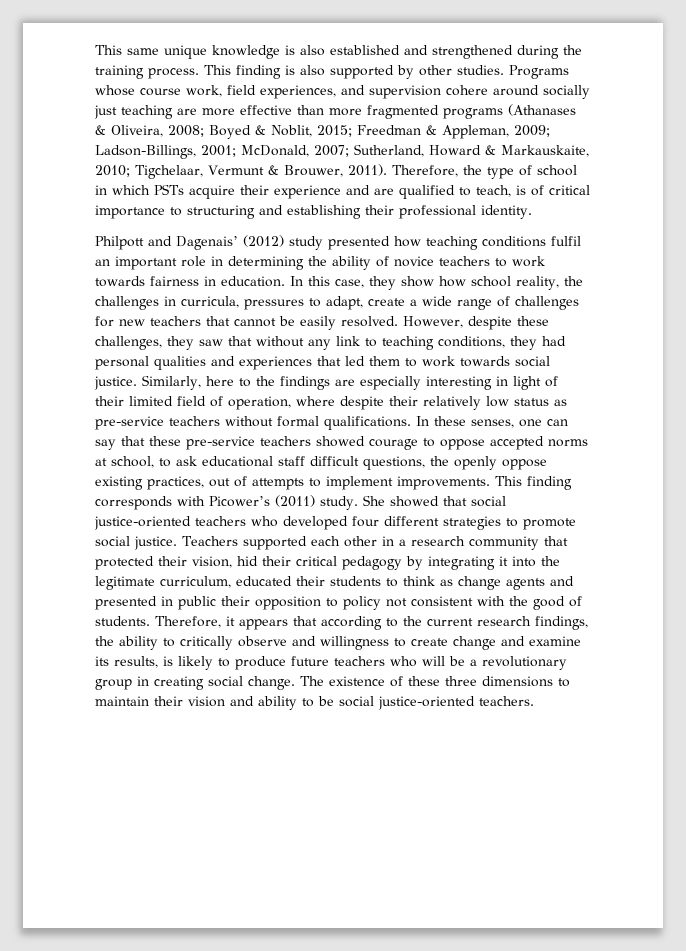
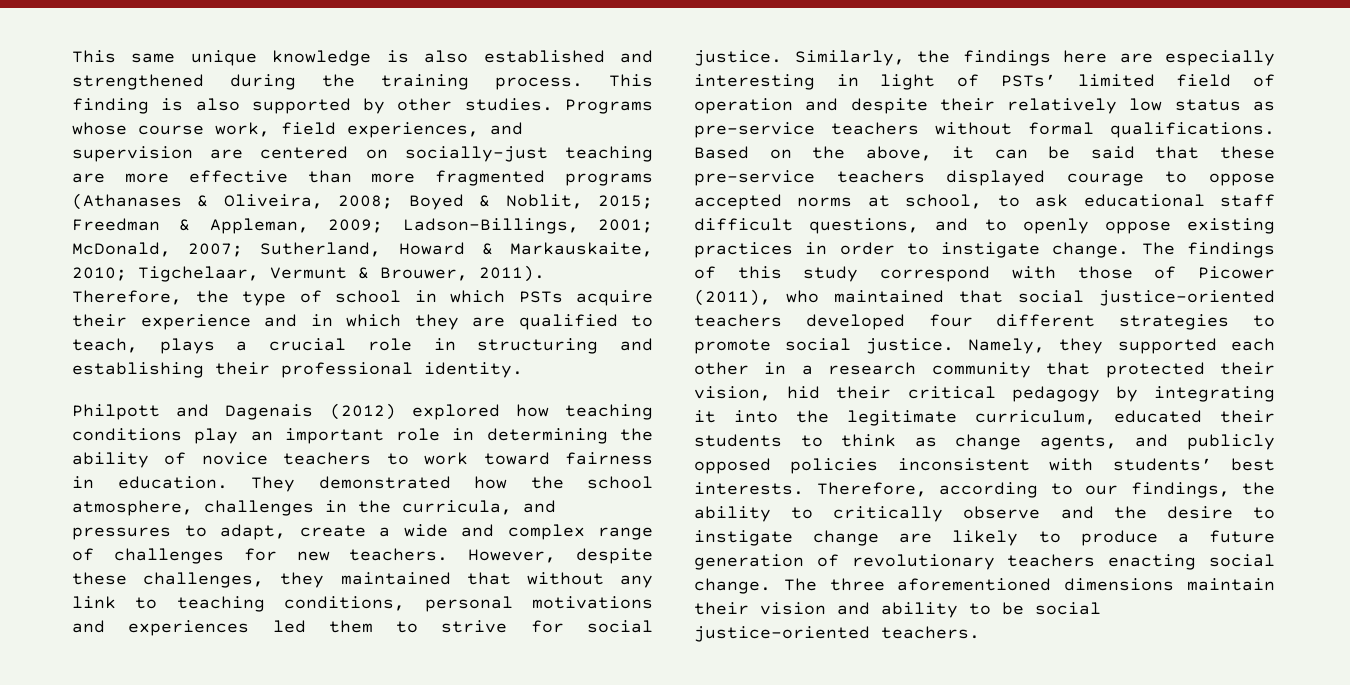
- Programs whose course work, field experiences, and supervision cohere around socially just teaching are more effective than more fragmented programs (Athanases & Oliveira, 2008; Boyed & Noblit, 2015; Freedman & Appleman, 2009; Ladson-Billings, 2001; McDonald, 2007; Sutherland, Howard & Markauskaite, 2010; Tigchelaar, Vermunt & Brouwer, 2011).
+ Programs whose course work, field experiences, and supervision are centered on socially-just teaching are more effective than more fragmented programs (Athanases & Oliveira, 2008; Boyed & Noblit, 2015; Freedman & Appleman, 2009; Ladson-Billings, 2001; McDonald, 2007; Sutherland, Howard & Markauskaite, 2010; Tigchelaar, Vermunt & Brouwer, 2011).
- Therefore, the type of school in which PSTs acquire their experience and are qualified to teach, is of critical importance to structuring and establishing their professional identity.
+ Therefore, the type of school in which PSTs acquire their experience and in which they are qualified to teach, plays a crucial role in structuring and establishing their professional identity.
- Philpott and Dagenais’ (2012) study presented how teaching conditions fulfil an important role in determining the ability of novice teachers to work towards fairness in education.
+ Philpott and Dagenais (2012) explored how teaching conditions play an important role in determining the ability of novice teachers to work toward fairness in education.
- In this case, they show how school reality, the challenges in curricula, pressures to adapt, create a wide range of challenges for new teachers that cannot be easily resolved.
+ They demonstrated how the school atmosphere, challenges in the curricula, and pressures to adapt, create a wide and complex range of challenges for new teachers.
- However, despite these challenges, they saw that without any link to teaching conditions, they had personal qualities and experiences that led them to work towards social justice.
+ However, despite these challenges, they maintained that without any link to teaching conditions, personal motivations and experiences led them to strive for social justice.
- Similarly, here to the findings are especially interesting in light of their limited field of operation, where despite their relatively low status as pre-service teachers without formal qualifications.
+ Similarly, the findings here are especially interesting in light of PSTs’ limited field of operation and despite their relatively low status as pre-service teachers without formal qualifications.
- In these senses, one can say that these pre-service teachers showed courage to oppose accepted norms at school, to ask educational staff difficult questions, the openly oppose existing practices, out of attempts to implement improvements. This finding corresponds with Picower’s (2011) study. She showed that social justice-oriented teachers who developed four different strategies to promote social justice.
+ Based on the above, it can be said that these pre-service teachers displayed courage to oppose accepted norms at school, to ask educational staff difficult questions, and to openly oppose existing practices in order to instigate change. The findings of this study correspond with those of Picower (2011), who maintained that social justice-oriented teachers developed four different strategies to promote social justice.
- Teachers supported each other in a research community that protected their vision, hid their critical pedagogy by integrating it into the legitimate curriculum, educated their students to think as change agents and presented in public their opposition to policy not consistent with the good of students. Therefore, it appears that according to the current research findings, the ability to critically observe and willingness to create change and examine its results, is likely to produce future teachers who will be a revolutionary group in creating social change. The existence of these three dimensions to maintain their vision and ability to be social justice-oriented teachers.
+ Namely, they supported each other in a research community that protected their vision, hid their critical pedagogy by integrating it into the legitimate curriculum, educated their students to think as change agents, and publicly opposed policies inconsistent with students’ best interests. Therefore, according to our findings, the ability to critically observe and the desire to instigate change are likely to produce a future generation of revolutionary teachers enacting social change. The three aforementioned dimensions maintain their vision and ability to be social justice-oriented teachers.

